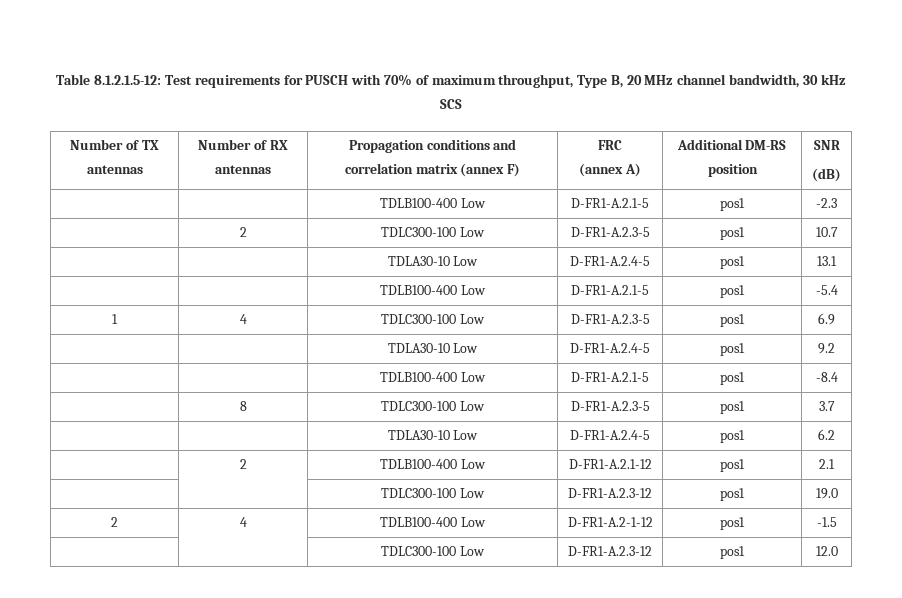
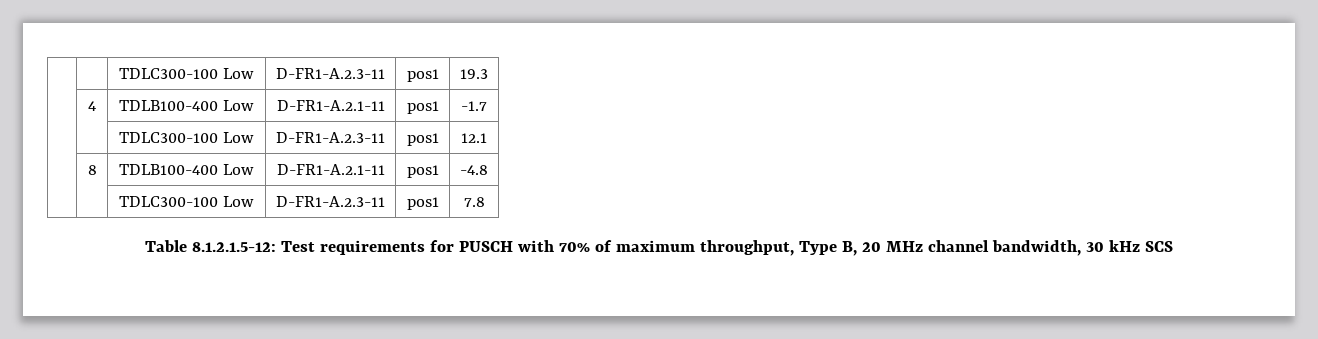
+ | | TDLC300-100 Low | D-FR1-A.2.3-11 | pos1 | 19.3
+ | 4 | TDLB100-400 Low | D-FR1-A.2.1-11 | pos1 | -1.7
+ | | TDLC300-100 Low | D-FR1-A.2.3-11 | pos1 | 12.1
+ | 8 | TDLB100-400 Low | D-FR1-A.2.1-11 | pos1 | -4.8
+ | | TDLC300-100 Low | D-FR1-A.2.3-11 | pos1 | 7.8
- Number of TX antennas | Number of RX antennas | Propagation conditions and correlation matrix (annex F) | FRC
- (annex A) | Additional DM-RS position | SNR
- (dB)
- | | TDLB100-400 Low | D-FR1-A.2.1-5 | pos1 | -2.3
- | 2 | TDLC300-100 Low | D-FR1-A.2.3-5 | pos1 | 10.7
- | | TDLA30-10 Low | D-FR1-A.2.4-5 | pos1 | 13.1
- | | TDLB100-400 Low | D-FR1-A.2.1-5 | pos1 | -5.4
- 1 | 4 | TDLC300-100 Low | D-FR1-A.2.3-5 | pos1 | 6.9
- | | TDLA30-10 Low | D-FR1-A.2.4-5 | pos1 | 9.2
- | | TDLB100-400 Low | D-FR1-A.2.1-5 | pos1 | -8.4
- | 8 | TDLC300-100 Low | D-FR1-A.2.3-5 | pos1 | 3.7
- | | TDLA30-10 Low | D-FR1-A.2.4-5 | pos1 | 6.2
- | 2 | TDLB100-400 Low | D-FR1-A.2.1-12 | pos1 | 2.1
- | | TDLC300-100 Low | D-FR1-A.2.3-12 | pos1 | 19.0
- 2 | 4 | TDLB100-400 Low | D-FR1-A.2-1-12 | pos1 | -1.5
- | | TDLC300-100 Low | D-FR1-A.2.3-12 | pos1 | 12.0

